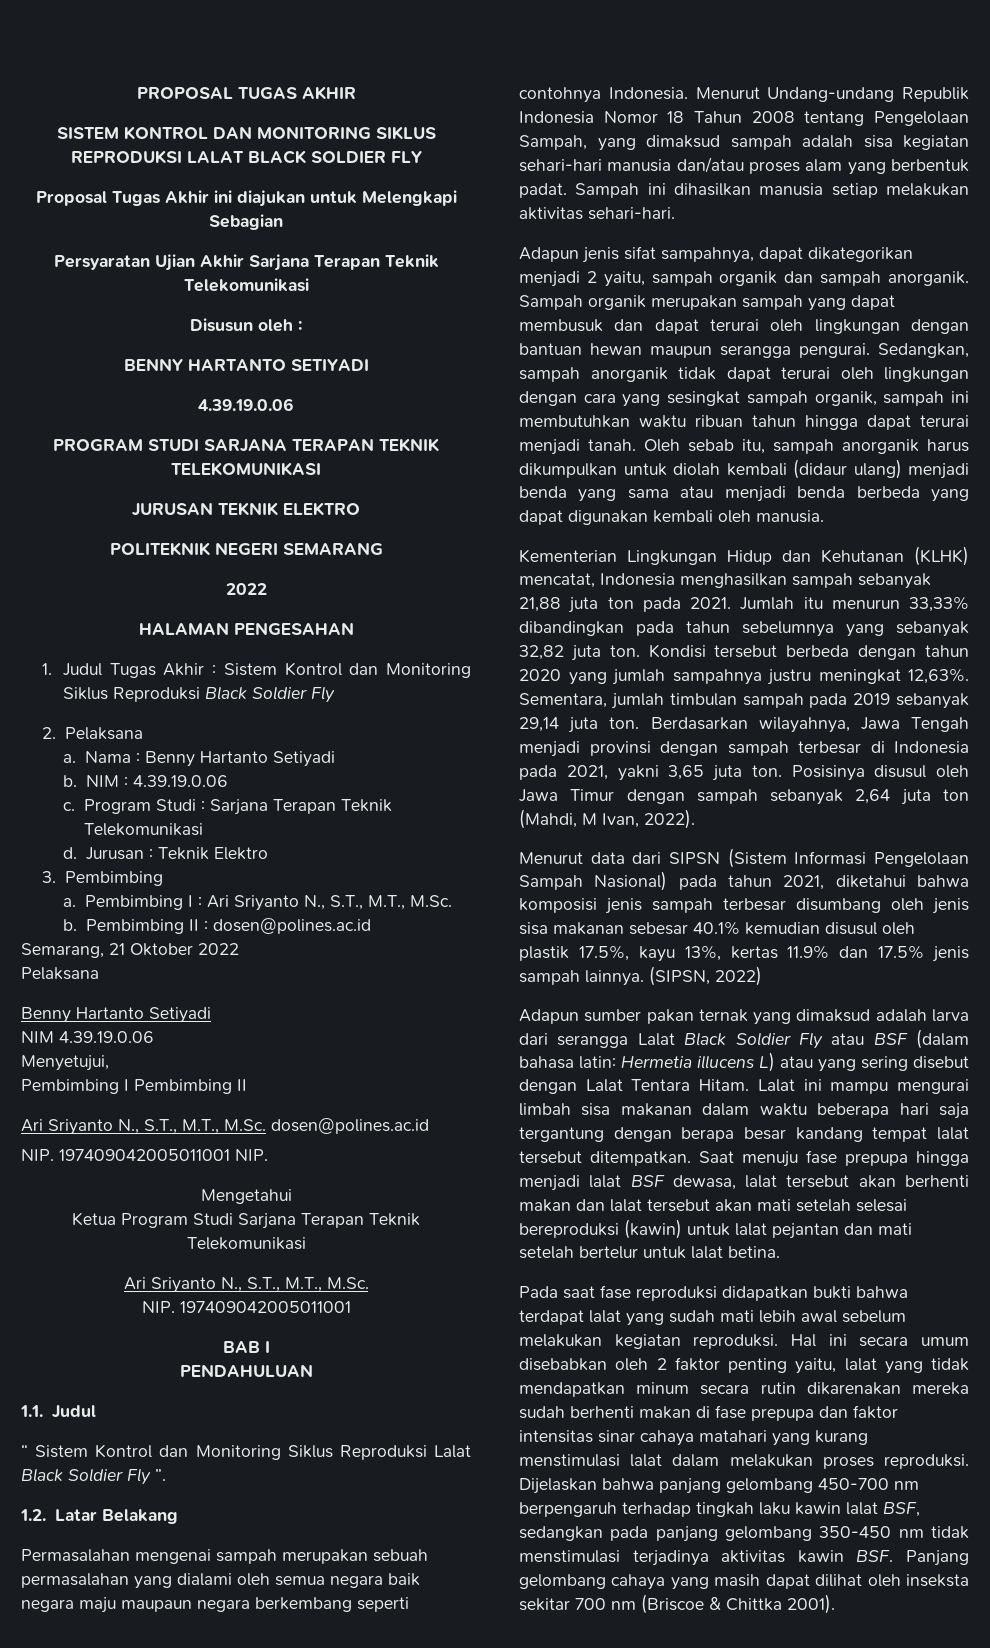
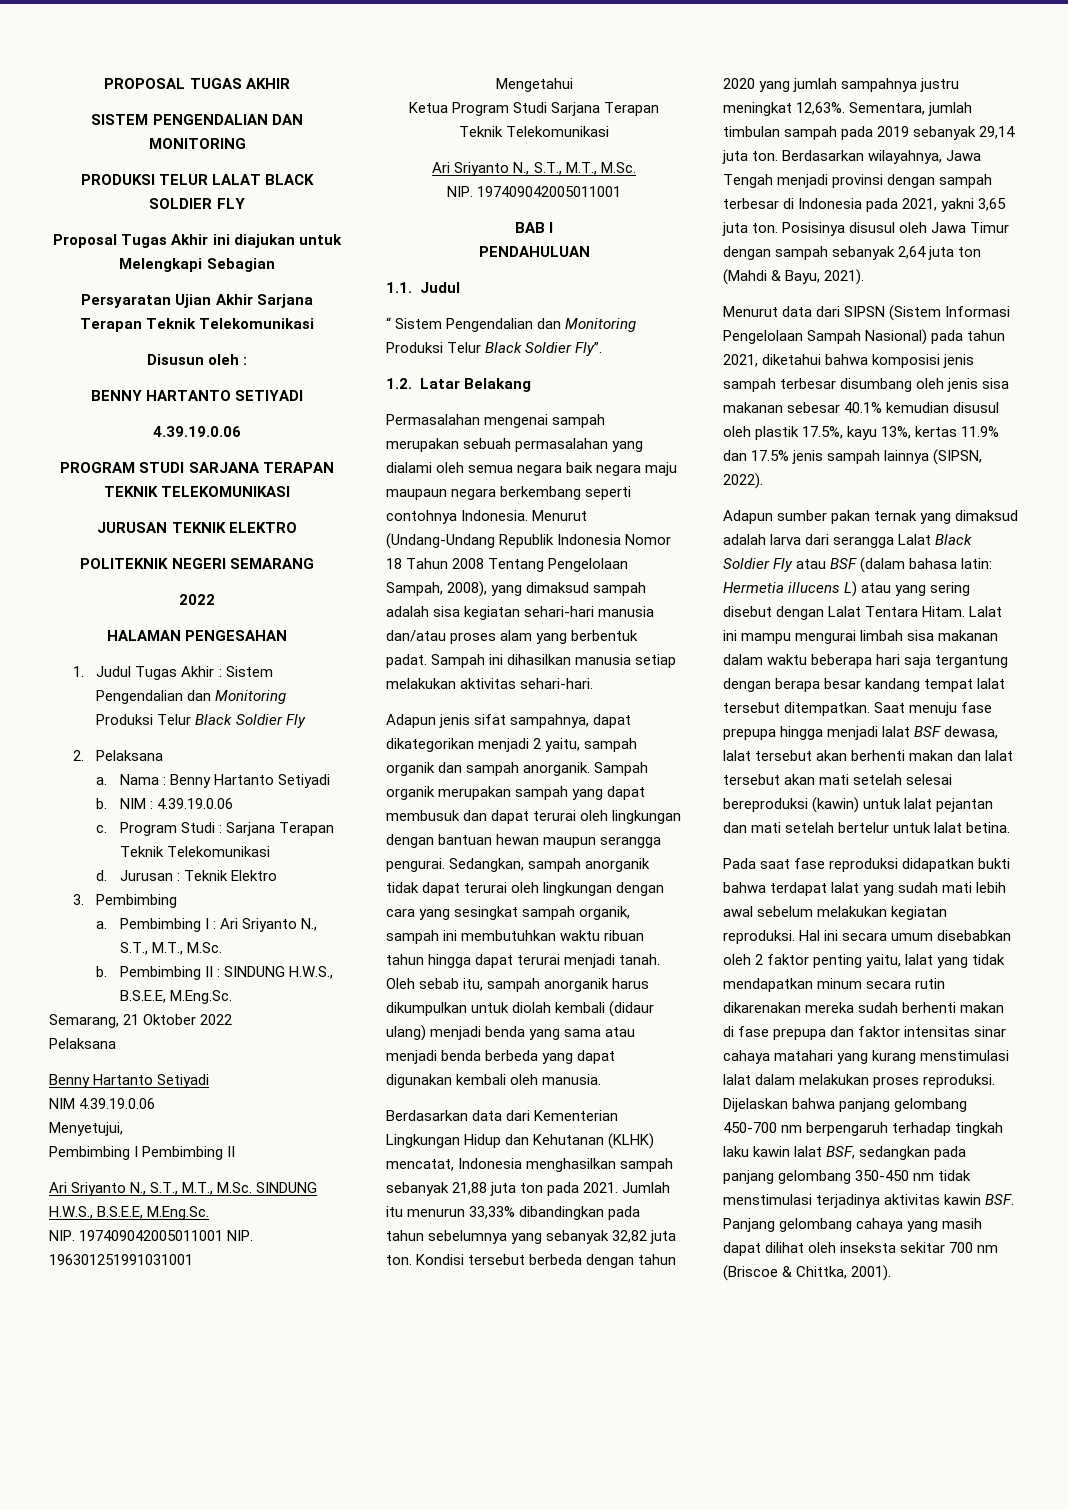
- SISTEM KONTROL DAN MONITORING SIKLUS REPRODUKSI LALAT BLACK SOLDIER FLY
+ SISTEM PENGENDALIAN DAN MONITORING
+ PRODUKSI TELUR LALAT BLACK SOLDIER FLY
- 1. Judul Tugas Akhir : Sistem Kontrol dan Monitoring Siklus Reproduksi Black Soldier Fly
+ 1. Judul Tugas Akhir : Sistem Pengendalian dan Monitoring Produksi Telur Black Soldier Fly
- Pembimbing II : dosen@polines.ac.id
+ Pembimbing II : SINDUNG H.W.S., B.S.E.E, M.Eng.Sc.
- Ari Sriyanto N., S.T., M.T., M.Sc. dosen@polines.ac.id
+ Ari Sriyanto N., S.T., M.T., M.Sc. SINDUNG H.W.S., B.S.E.E, M.Eng.Sc.
- NIP. 197409042005011001 NIP.
+ NIP. 197409042005011001 NIP. 196301251991031001
- “ Sistem Kontrol dan Monitoring Siklus Reproduksi Lalat Black Soldier Fly ”.
+ “ Sistem Pengendalian dan Monitoring Produksi Telur Black Soldier Fly”.
- Menurut Undang-undang Republik Indonesia Nomor 18 Tahun 2008 tentang Pengelolaan Sampah, yang dimaksud sampah adalah sisa kegiatan sehari-hari manusia dan/atau proses alam yang berbentuk padat.
+ Menurut (Undang-Undang Republik Indonesia Nomor 18 Tahun 2008 Tentang Pengelolaan Sampah, 2008), yang dimaksud sampah adalah sisa kegiatan sehari-hari manusia dan/atau proses alam yang berbentuk padat.
- Kementerian Lingkungan Hidup dan Kehutanan (KLHK) mencatat, Indonesia menghasilkan sampah sebanyak 21,88 juta ton pada 2021.
+ Berdasarkan data dari Kementerian Lingkungan Hidup dan Kehutanan (KLHK) mencatat, Indonesia menghasilkan sampah sebanyak 21,88 juta ton pada 2021.
- Posisinya disusul oleh Jawa Timur dengan sampah sebanyak 2,64 juta ton (Mahdi, M Ivan, 2022).
+ Posisinya disusul oleh Jawa Timur dengan sampah sebanyak 2,64 juta ton (Mahdi & Bayu, 2021).
- Menurut data dari SIPSN (Sistem Informasi Pengelolaan Sampah Nasional) pada tahun 2021, diketahui bahwa komposisi jenis sampah terbesar disumbang oleh jenis sisa makanan sebesar 40.1% kemudian disusul oleh plastik 17.5%, kayu 13%, kertas 11.9% dan 17.5% jenis sampah lainnya. (SIPSN, 2022)
+ Menurut data dari SIPSN (Sistem Informasi Pengelolaan Sampah Nasional) pada tahun 2021, diketahui bahwa komposisi jenis sampah terbesar disumbang oleh jenis sisa makanan sebesar 40.1% kemudian disusul oleh plastik 17.5%, kayu 13%, kertas 11.9% dan 17.5% jenis sampah lainnya (SIPSN, 2022).
- Dijelaskan bahwa panjang gelombang 450-700 nm berpengaruh terhadap tingkah laku kawin lalat BSF, sedangkan pada panjang gelombang 350-450 nm tidak menstimulasi terjadinya aktivitas kawin BSF. Panjang gelombang cahaya yang masih dapat dilihat oleh inseksta sekitar 700 nm (Briscoe & Chittka 2001).
+ Dijelaskan bahwa panjang gelombang 450-700 nm berpengaruh terhadap tingkah laku kawin lalat BSF, sedangkan pada panjang gelombang 350-450 nm tidak menstimulasi terjadinya aktivitas kawin BSF. Panjang gelombang cahaya yang masih dapat dilihat oleh inseksta sekitar 700 nm (Briscoe & Chittka, 2001).

